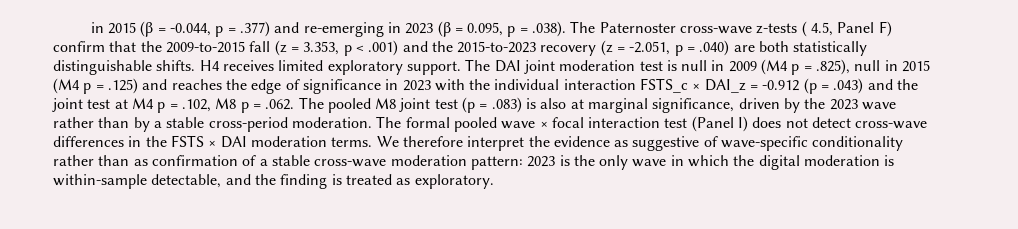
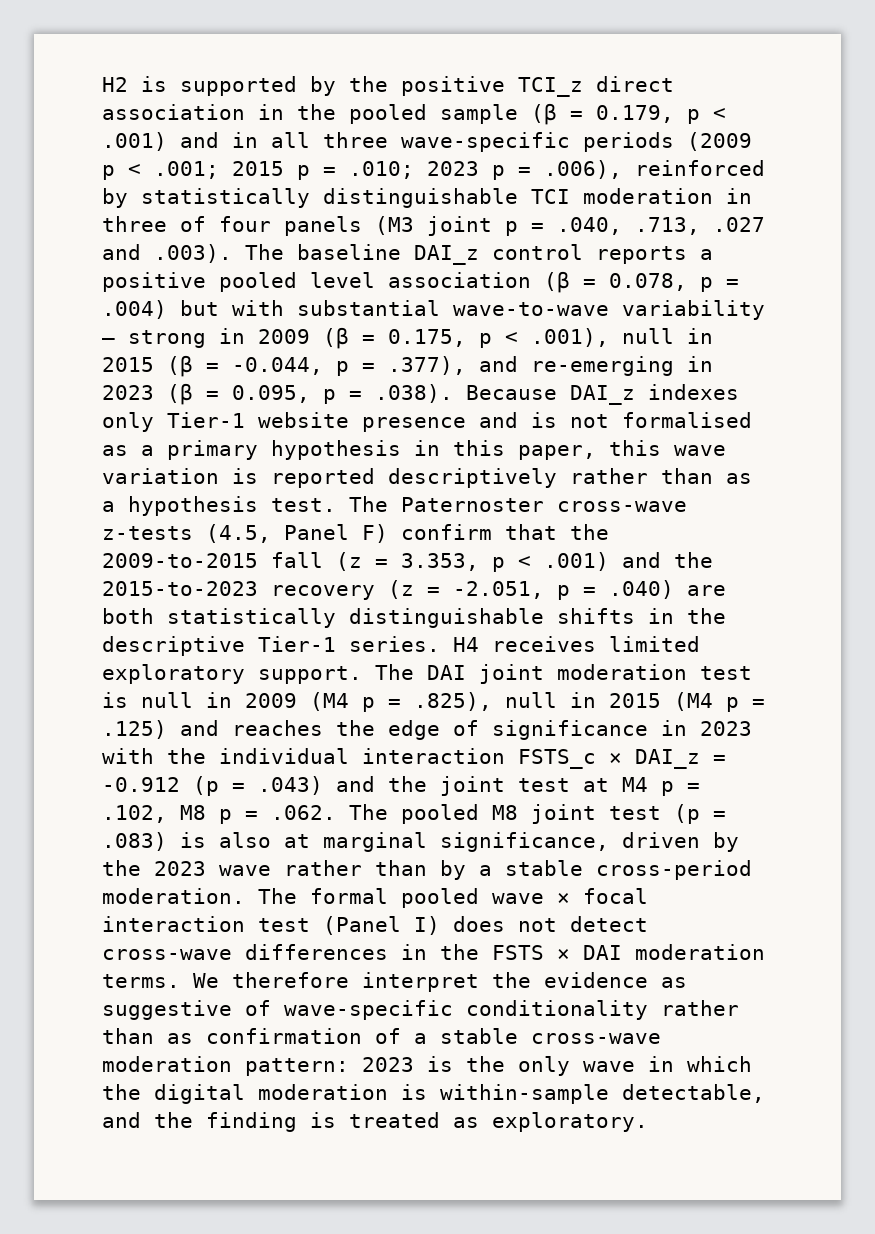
- in 2015 (β = -0.044, p = .377) and re-emerging in 2023 (β = 0.095, p = .038). The Paternoster cross-wave z-tests ( 4.5, Panel F) confirm that the 2009-to-2015 fall (z = 3.353, p < .001) and the 2015-to-2023 recovery (z = -2.051, p = .040) are both statistically distinguishable shifts.
+ H2 is supported by the positive TCI_z direct association in the pooled sample (β = 0.179, p < .001) and in all three wave-specific periods (2009 p < .001; 2015 p = .010; 2023 p = .006), reinforced by statistically distinguishable TCI moderation in three of four panels (M3 joint p = .040, .713, .027 and .003). The baseline DAI_z control reports a positive pooled level association (β = 0.078, p = .004) but with substantial wave-to-wave variability — strong in 2009 (β = 0.175, p < .001), null in 2015 (β = -0.044, p = .377), and re-emerging in 2023 (β = 0.095, p = .038). Because DAI_z indexes only Tier-1 website presence and is not formalised as a primary hypothesis in this paper, this wave variation is reported descriptively rather than as a hypothesis test. The Paternoster cross-wave z-tests (4.5, Panel F) confirm that the 2009-to-2015 fall (z = 3.353, p < .001) and the 2015-to-2023 recovery (z = -2.051, p = .040) are both statistically distinguishable shifts in the descriptive Tier-1 series.

